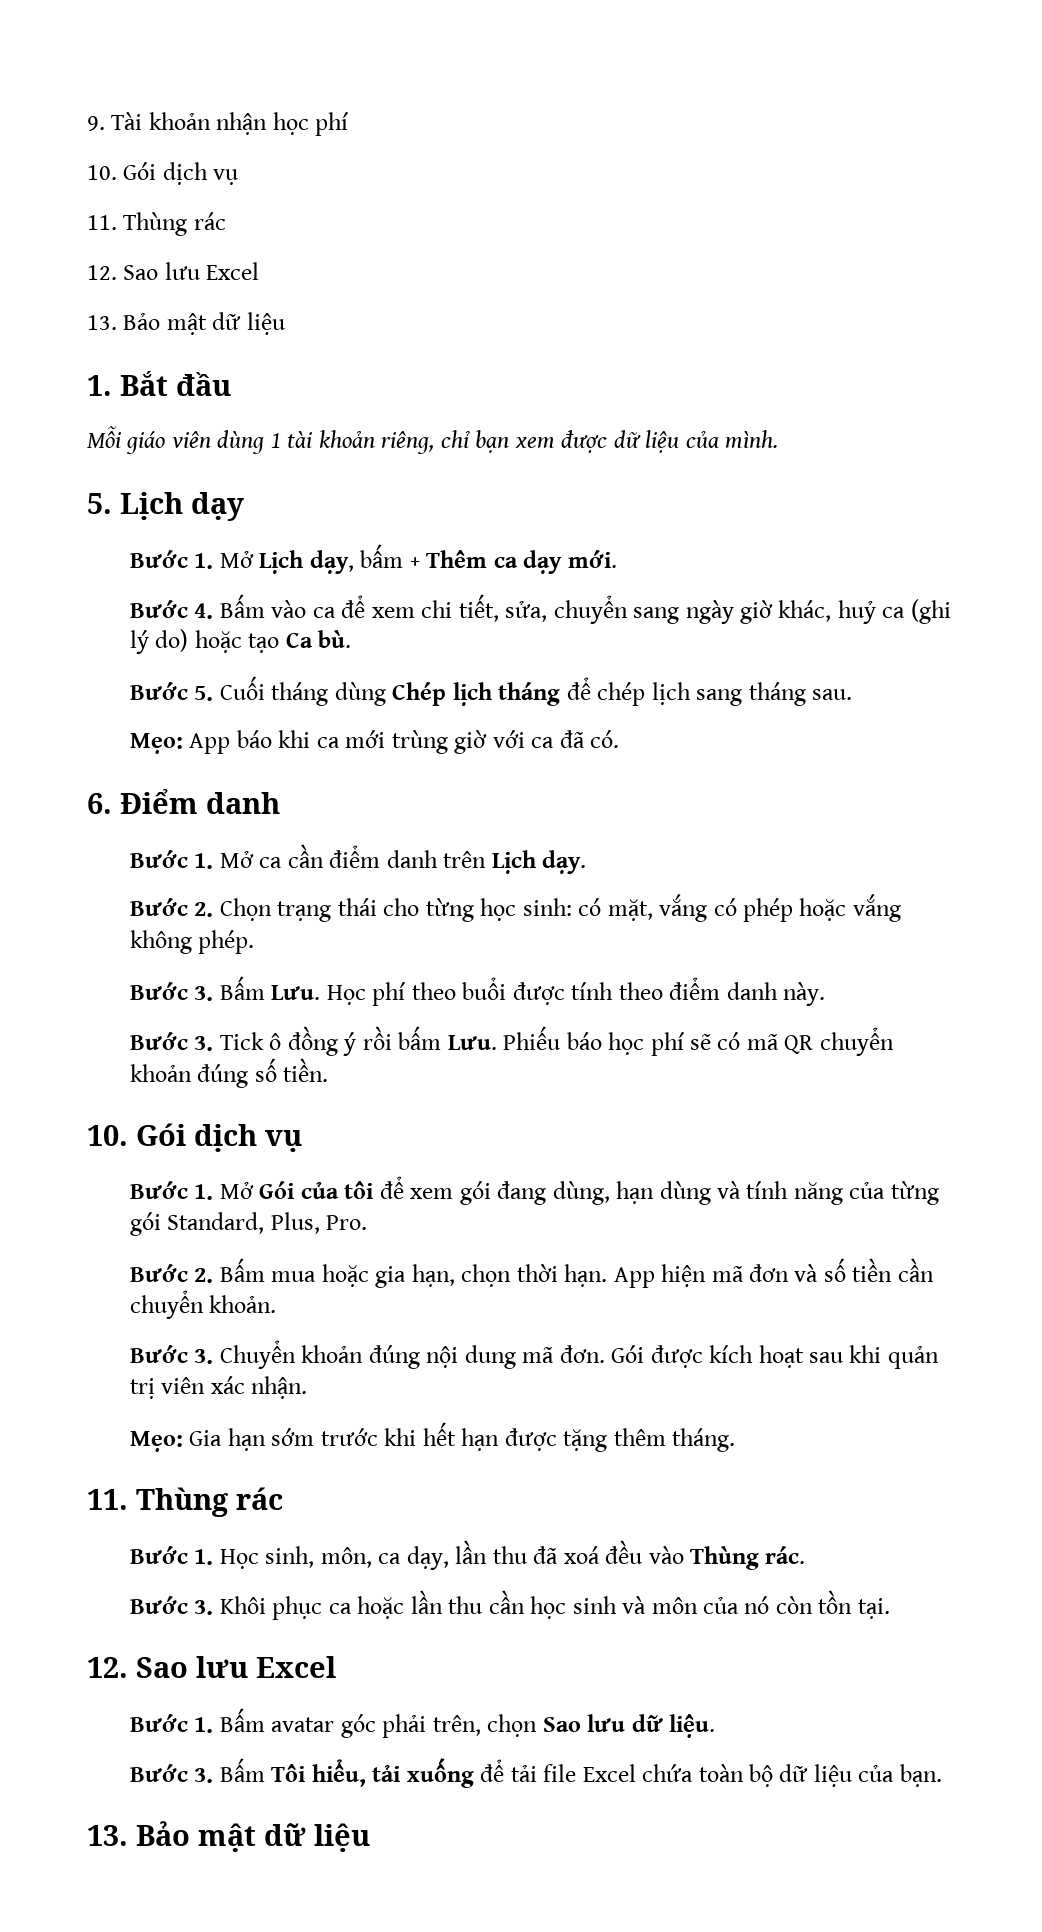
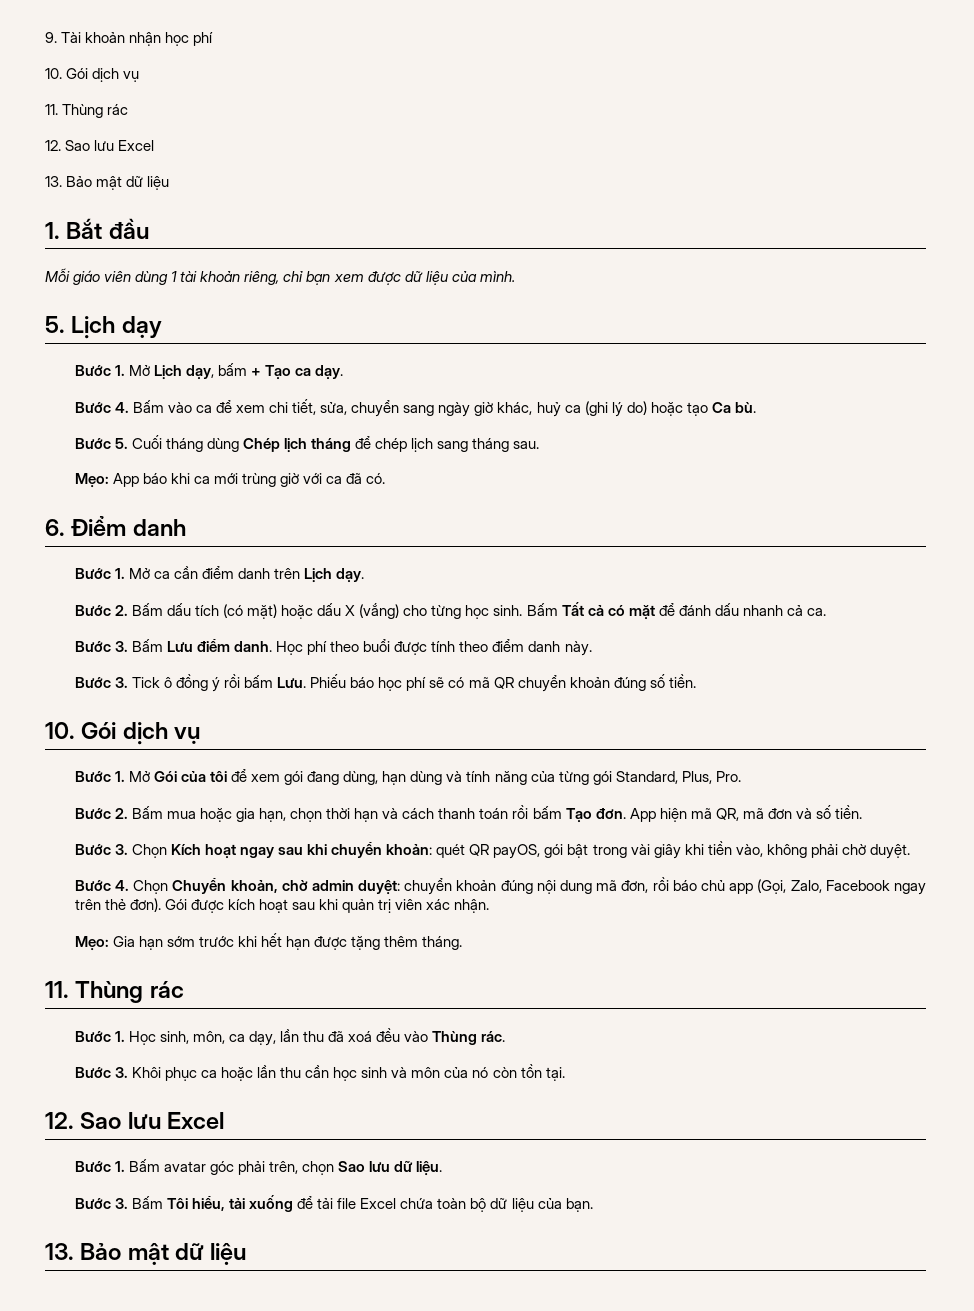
- Bước 1. Mở Lịch dạy, bấm + Thêm ca dạy mới.
+ Bước 1. Mở Lịch dạy, bấm + Tạo ca dạy.
- Bước 2. Chọn trạng thái cho từng học sinh: có mặt, vắng có phép hoặc vắng không phép.
- Bước 3. Bấm Lưu. Học phí theo buổi được tính theo điểm danh này.
+ Bước 2. Bấm dấu tích (có mặt) hoặc dấu X (vắng) cho từng học sinh. Bấm Tất cả có mặt để đánh dấu nhanh cả ca.
+ Bước 3. Bấm Lưu điểm danh. Học phí theo buổi được tính theo điểm danh này.
- Bước 2. Bấm mua hoặc gia hạn, chọn thời hạn.
+ Bước 2. Bấm mua hoặc gia hạn, chọn thời hạn và cách thanh toán rồi bấm Tạo đơn.
- App hiện mã đơn và số tiền cần chuyển khoản.
- Bước 3. Chuyển khoản đúng nội dung mã đơn.
+ App hiện mã QR, mã đơn và số tiền.
+ Bước 3. Chọn Kích hoạt ngay sau khi chuyển khoản: quét QR payOS, gói bật trong vài giây khi tiền vào, không phải chờ duyệt.
+ Bước 4. Chọn Chuyển khoản, chờ admin duyệt: chuyển khoản đúng nội dung mã đơn, rồi báo chủ app (Gọi, Zalo, Facebook ngay trên thẻ đơn).

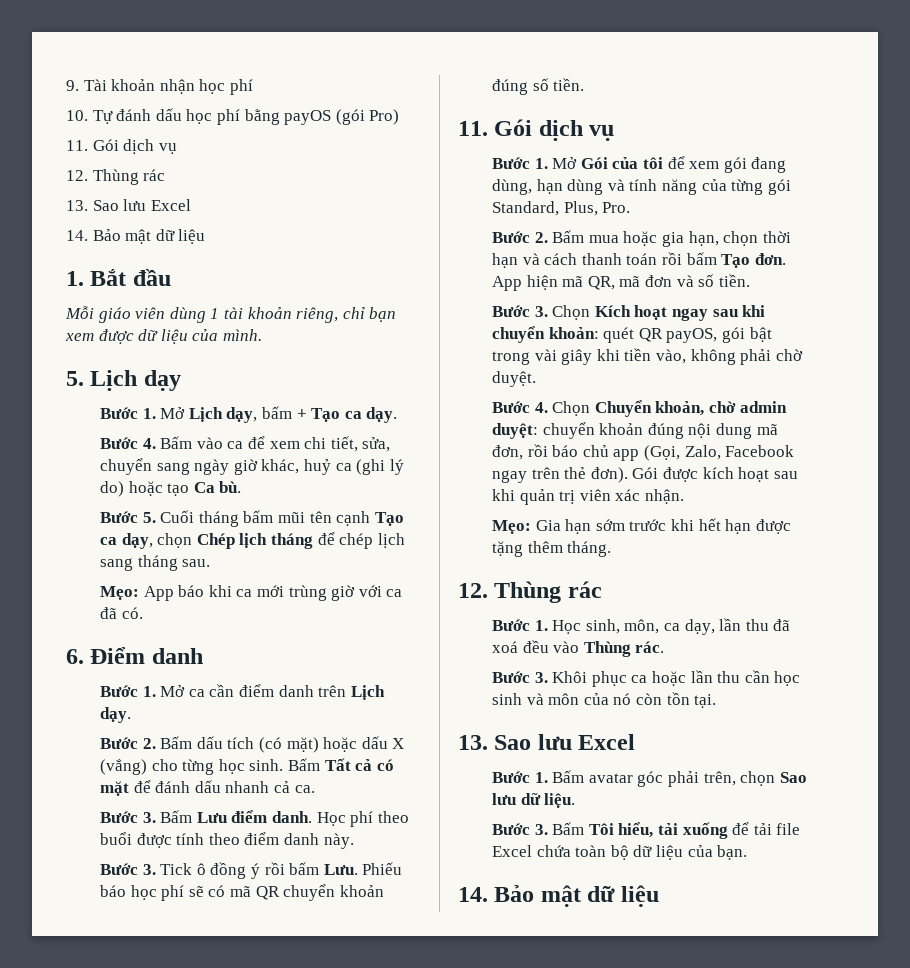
  9. Tài khoản nhận học phí
- 10. Gói dịch vụ
- 11. Thùng rác
- 12. Sao lưu Excel
- 13. Bảo mật dữ liệu
+ 10. Tự đánh dấu học phí bằng payOS (gói Pro)
+ 11. Gói dịch vụ
+ 12. Thùng rác
+ 13. Sao lưu Excel
+ 14. Bảo mật dữ liệu
- Bước 5. Cuối tháng dùng Chép lịch tháng để chép lịch sang tháng sau.
+ Bước 5. Cuối tháng bấm mũi tên cạnh Tạo ca dạy, chọn Chép lịch tháng để chép lịch sang tháng sau.
  Bước 3. Tick ô đồng ý rồi bấm Lưu. Phiếu báo học phí sẽ có mã QR chuyển khoản đúng số tiền.
- 10. Gói dịch vụ
+ 11. Gói dịch vụ
  Mẹo: Gia hạn sớm trước khi hết hạn được tặng thêm tháng.
- 11. Thùng rác
+ 12. Thùng rác
  Bước 3. Khôi phục ca hoặc lần thu cần học sinh và môn của nó còn tồn tại.
- 12. Sao lưu Excel
+ 13. Sao lưu Excel
  Bước 3. Bấm Tôi hiểu, tải xuống để tải file Excel chứa toàn bộ dữ liệu của bạn.
- 13. Bảo mật dữ liệu
+ 14. Bảo mật dữ liệu

